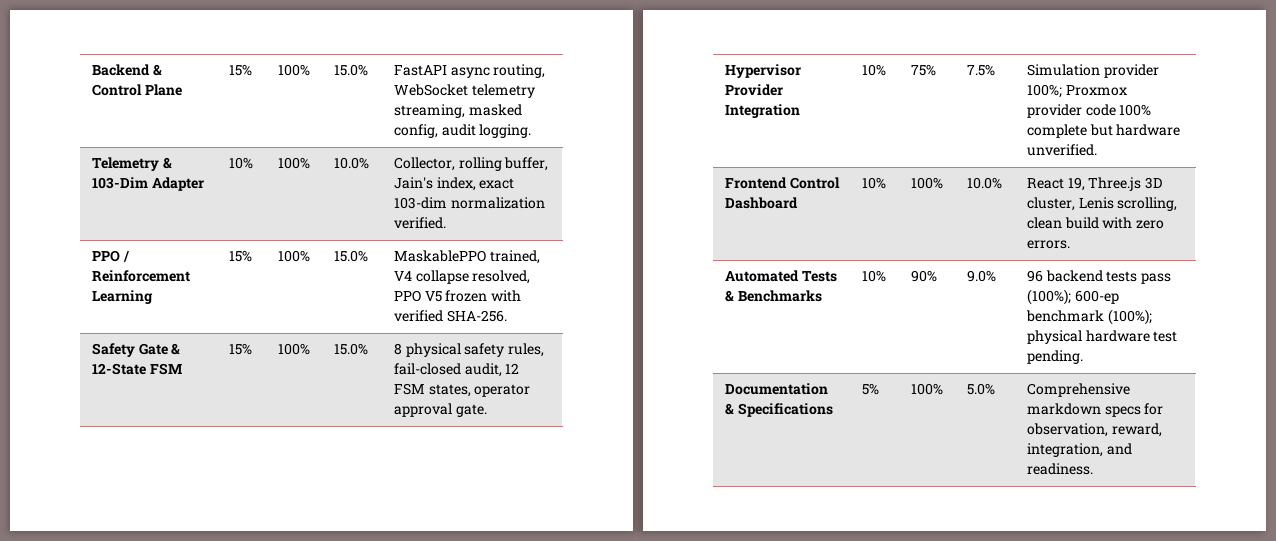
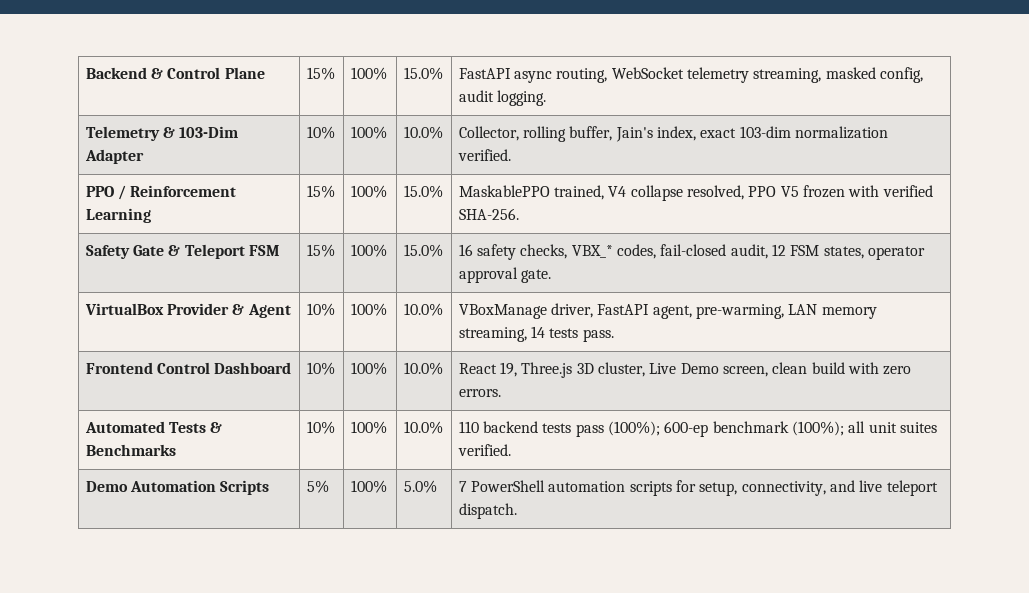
- Safety Gate & 12-State FSM | 15% | 100% | 15.0% | 8 physical safety rules, fail-closed audit, 12 FSM states, operator approval gate.
+ Safety Gate & Teleport FSM | 15% | 100% | 15.0% | 16 safety checks, VBX_* codes, fail-closed audit, 12 FSM states, operator approval gate.
- Hypervisor Provider Integration | 10% | 75% | 7.5% | Simulation provider 100%; Proxmox provider code 100% complete but hardware unverified.
+ VirtualBox Provider & Agent | 10% | 100% | 10.0% | VBoxManage driver, FastAPI agent, pre-warming, LAN memory streaming, 14 tests pass.
- Frontend Control Dashboard | 10% | 100% | 10.0% | React 19, Three.js 3D cluster, Lenis scrolling, clean build with zero errors.
+ Frontend Control Dashboard | 10% | 100% | 10.0% | React 19, Three.js 3D cluster, Live Demo screen, clean build with zero errors.
- Automated Tests & Benchmarks | 10% | 90% | 9.0% | 96 backend tests pass (100%); 600-ep benchmark (100%); physical hardware test pending.
- Documentation & Specifications | 5% | 100% | 5.0% | Comprehensive markdown specs for observation, reward, integration, and readiness.
+ Automated Tests & Benchmarks | 10% | 100% | 10.0% | 110 backend tests pass (100%); 600-ep benchmark (100%); all unit suites verified.
+ Demo Automation Scripts | 5% | 100% | 5.0% | 7 PowerShell automation scripts for setup, connectivity, and live teleport dispatch.

